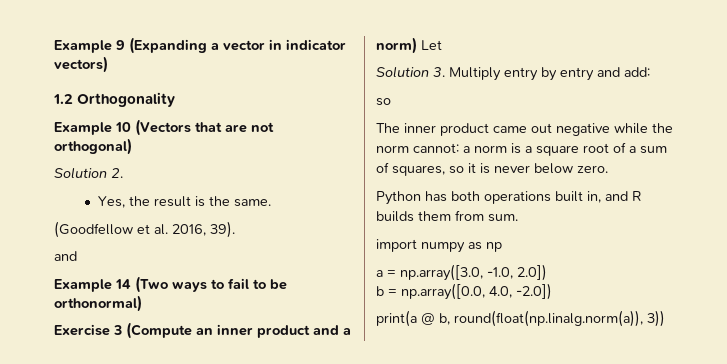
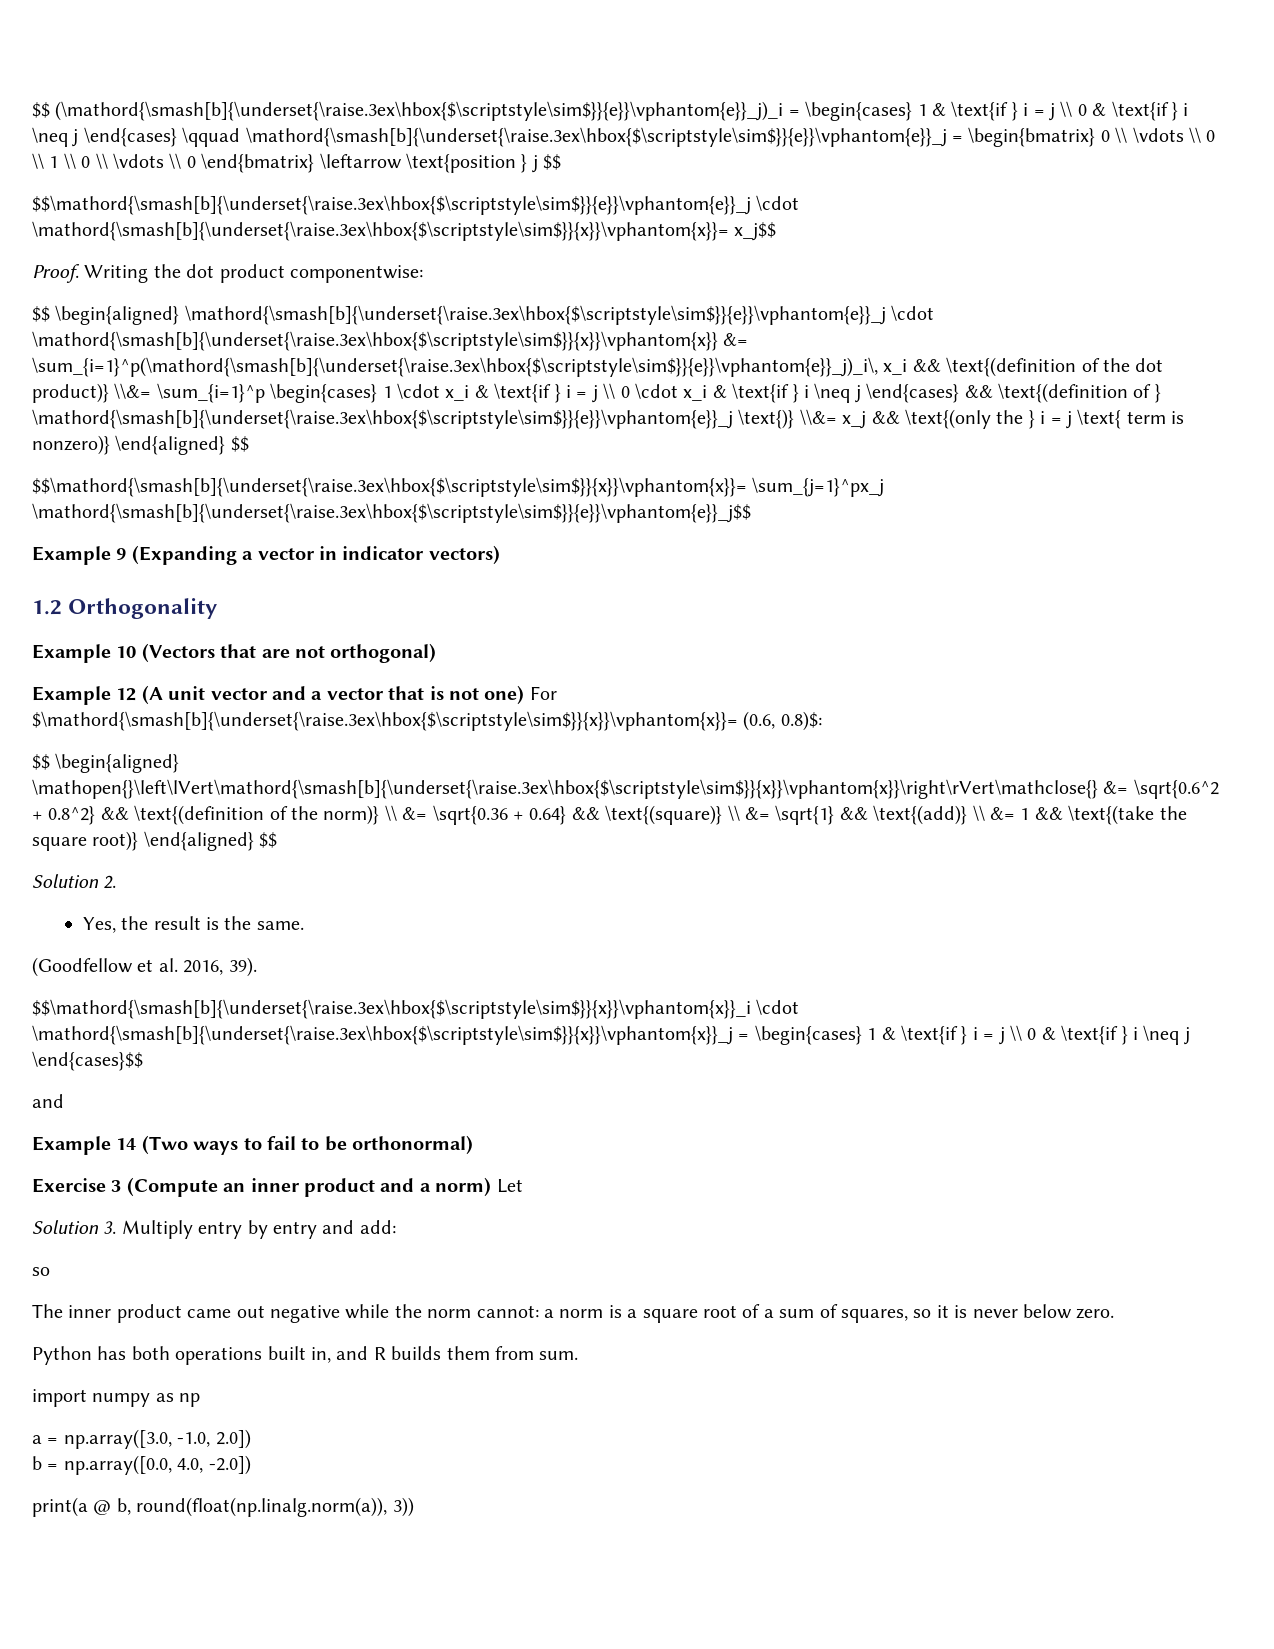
+ $$ (\mathord{\smash[b]{\underset{\raise.3ex\hbox{$\scriptstyle\sim$}}{e}}\vphantom{e}}_j)_i = \begin{cases} 1 & \text{if } i = j \\ 0 & \text{if } i \neq j \end{cases} \qquad \mathord{\smash[b]{\underset{\raise.3ex\hbox{$\scriptstyle\sim$}}{e}}\vphantom{e}}_j = \begin{bmatrix} 0 \\ \vdots \\ 0 \\ 1 \\ 0 \\ \vdots \\ 0 \end{bmatrix} \leftarrow \text{position } j $$
+ $$\mathord{\smash[b]{\underset{\raise.3ex\hbox{$\scriptstyle\sim$}}{e}}\vphantom{e}}_j \cdot \mathord{\smash[b]{\underset{\raise.3ex\hbox{$\scriptstyle\sim$}}{x}}\vphantom{x}}= x_j$$
+ Proof. Writing the dot product componentwise:
+ $$ \begin{aligned} \mathord{\smash[b]{\underset{\raise.3ex\hbox{$\scriptstyle\sim$}}{e}}\vphantom{e}}_j \cdot \mathord{\smash[b]{\underset{\raise.3ex\hbox{$\scriptstyle\sim$}}{x}}\vphantom{x}} &= \sum_{i=1}^p(\mathord{\smash[b]{\underset{\raise.3ex\hbox{$\scriptstyle\sim$}}{e}}\vphantom{e}}_j)_i\, x_i && \text{(definition of the dot product)} \\&= \sum_{i=1}^p \begin{cases} 1 \cdot x_i & \text{if } i = j \\ 0 \cdot x_i & \text{if } i \neq j \end{cases} && \text{(definition of } \mathord{\smash[b]{\underset{\raise.3ex\hbox{$\scriptstyle\sim$}}{e}}\vphantom{e}}_j \text{)} \\&= x_j && \text{(only the } i = j \text{ term is nonzero)} \end{aligned} $$
+ $$\mathord{\smash[b]{\underset{\raise.3ex\hbox{$\scriptstyle\sim$}}{x}}\vphantom{x}}= \sum_{j=1}^px_j \mathord{\smash[b]{\underset{\raise.3ex\hbox{$\scriptstyle\sim$}}{e}}\vphantom{e}}_j$$
+ Example 12 (A unit vector and a vector that is not one) For $\mathord{\smash[b]{\underset{\raise.3ex\hbox{$\scriptstyle\sim$}}{x}}\vphantom{x}}= (0.6, 0.8)$:
+ $$ \begin{aligned} \mathopen{}\left\lVert\mathord{\smash[b]{\underset{\raise.3ex\hbox{$\scriptstyle\sim$}}{x}}\vphantom{x}}\right\rVert\mathclose{} &= \sqrt{0.6^2 + 0.8^2} && \text{(definition of the norm)} \\ &= \sqrt{0.36 + 0.64} && \text{(square)} \\ &= \sqrt{1} && \text{(add)} \\ &= 1 && \text{(take the square root)} \end{aligned} $$
+ $$\mathord{\smash[b]{\underset{\raise.3ex\hbox{$\scriptstyle\sim$}}{x}}\vphantom{x}}_i \cdot \mathord{\smash[b]{\underset{\raise.3ex\hbox{$\scriptstyle\sim$}}{x}}\vphantom{x}}_j = \begin{cases} 1 & \text{if } i = j \\ 0 & \text{if } i \neq j \end{cases}$$

